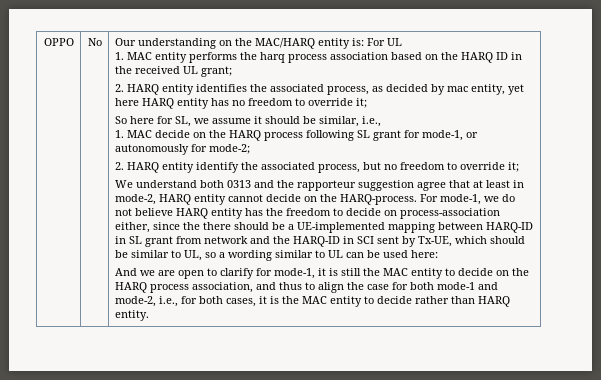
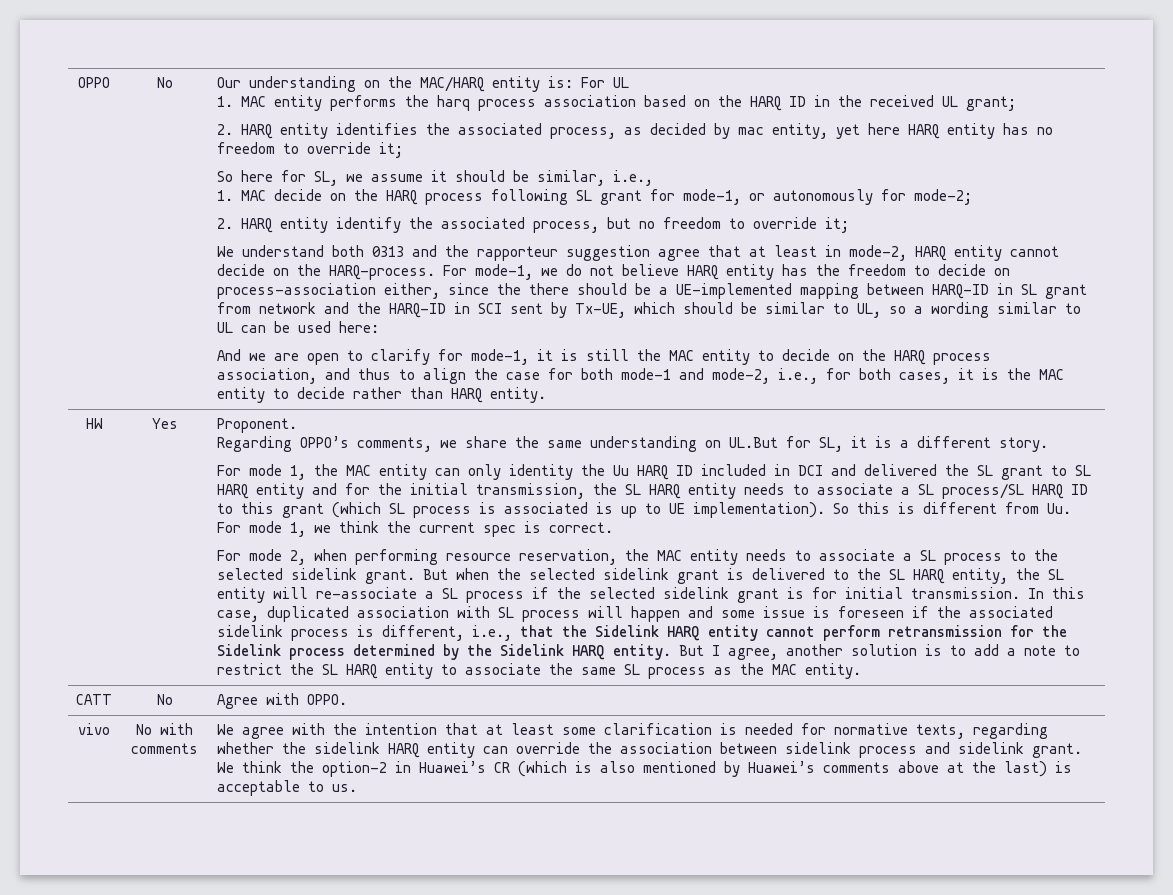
+ HW | Yes | Proponent.
+ Regarding OPPO’s comments, we share the same understanding on UL.But for SL, it is a different story.
+ For mode 1, the MAC entity can only identity the Uu HARQ ID included in DCI and delivered the SL grant to SL HARQ entity and for the initial transmission, the SL HARQ entity needs to associate a SL process/SL HARQ ID to this grant (which SL process is associated is up to UE implementation). So this is different from Uu. For mode 1, we think the current spec is correct.
+ For mode 2, when performing resource reservation, the MAC entity needs to associate a SL process to the selected sidelink grant. But when the selected sidelink grant is delivered to the SL HARQ entity, the SL entity will re-associate a SL process if the selected sidelink grant is for initial transmission. In this case, duplicated association with SL process will happen and some issue is foreseen if the associated sidelink process is different, i.e., that the Sidelink HARQ entity cannot perform retransmission for the Sidelink process determined by the Sidelink HARQ entity. But I agree, another solution is to add a note to restrict the SL HARQ entity to associate the same SL process as the MAC entity.
+ CATT | No | Agree with OPPO.
+ vivo | No with comments | We agree with the intention that at least some clarification is needed for normative texts, regarding whether the sidelink HARQ entity can override the association between sidelink process and sidelink grant. We think the option-2 in Huawei’s CR (which is also mentioned by Huawei’s comments above at the last) is acceptable to us.

